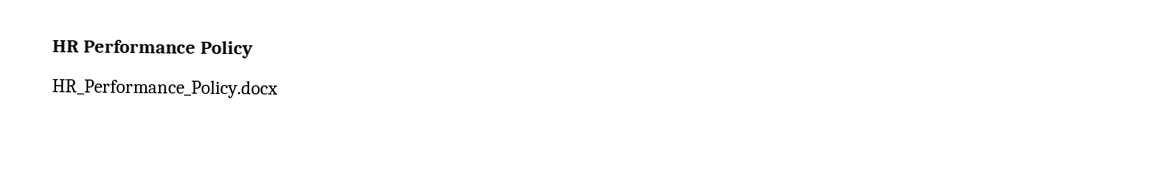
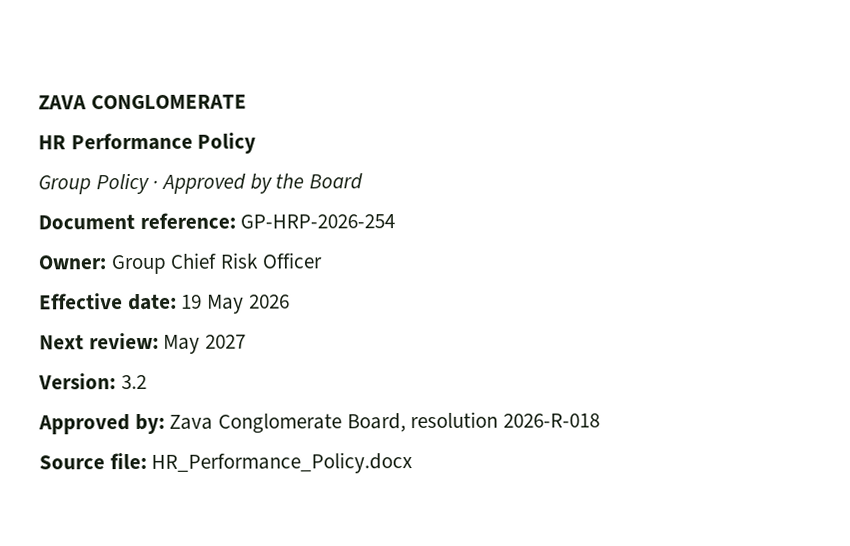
+ ZAVA CONGLOMERATE
- HR_Performance_Policy.docx
+ Group Policy · Approved by the Board
+ Document reference: GP-HRP-2026-254
+ Owner: Group Chief Risk Officer
+ Effective date: 19 May 2026
+ Next review: May 2027
+ Version: 3.2
+ Approved by: Zava Conglomerate Board, resolution 2026-R-018
+ Source file: HR_Performance_Policy.docx

